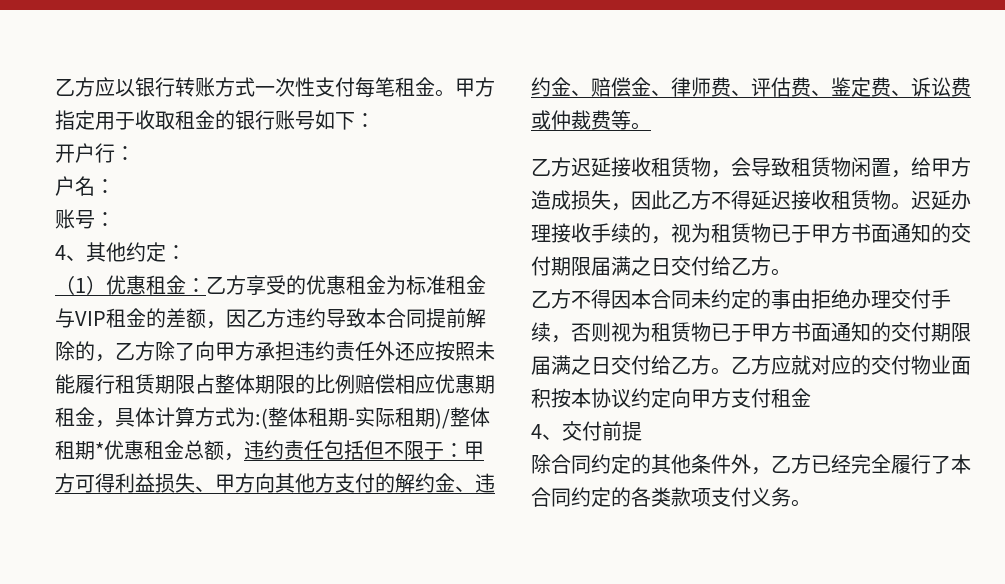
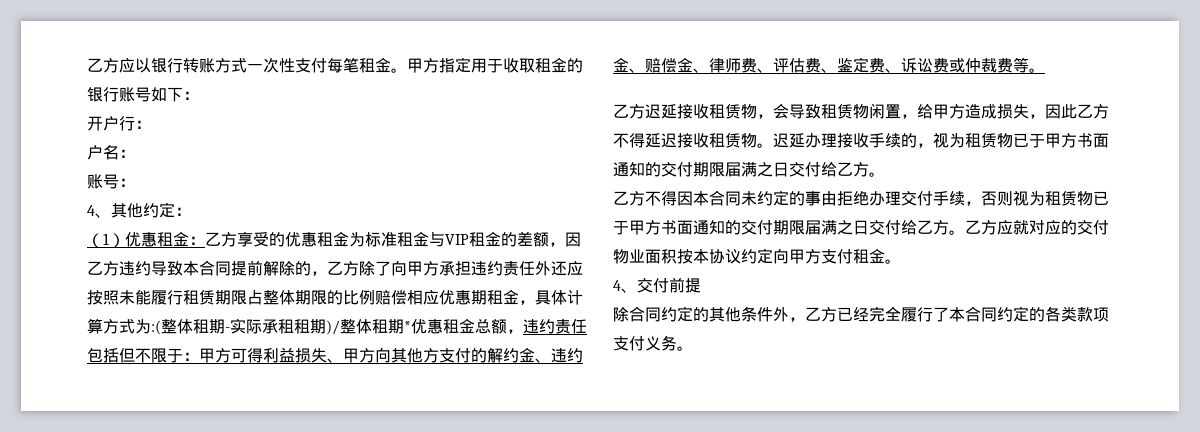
- 乙方享受的优惠租金为标准租金与VIP租金的差额，因乙方违约导致本合同提前解除的，乙方除了向甲方承担违约责任外还应按照未能履行租赁期限占整体期限的比例赔偿相应优惠期租金，具体计算方式为:(整体租期-实际租期)/整体租期*优惠租金总额，违约责任包括但不限于：
+ 乙方享受的优惠租金为标准租金与VIP租金的差额，因乙方违约导致本合同提前解除的，乙方除了向甲方承担违约责任外还应按照未能履行租赁期限占整体期限的比例赔偿相应优惠期租金，具体计算方式为:(整体租期-实际承租租期)/整体租期*优惠租金总额，违约责任包括但不限于：
- 乙方应就对应的交付物业面积按本协议约定向甲方支付租金
+ 乙方应就对应的交付物业面积按本协议约定向甲方支付租金。

